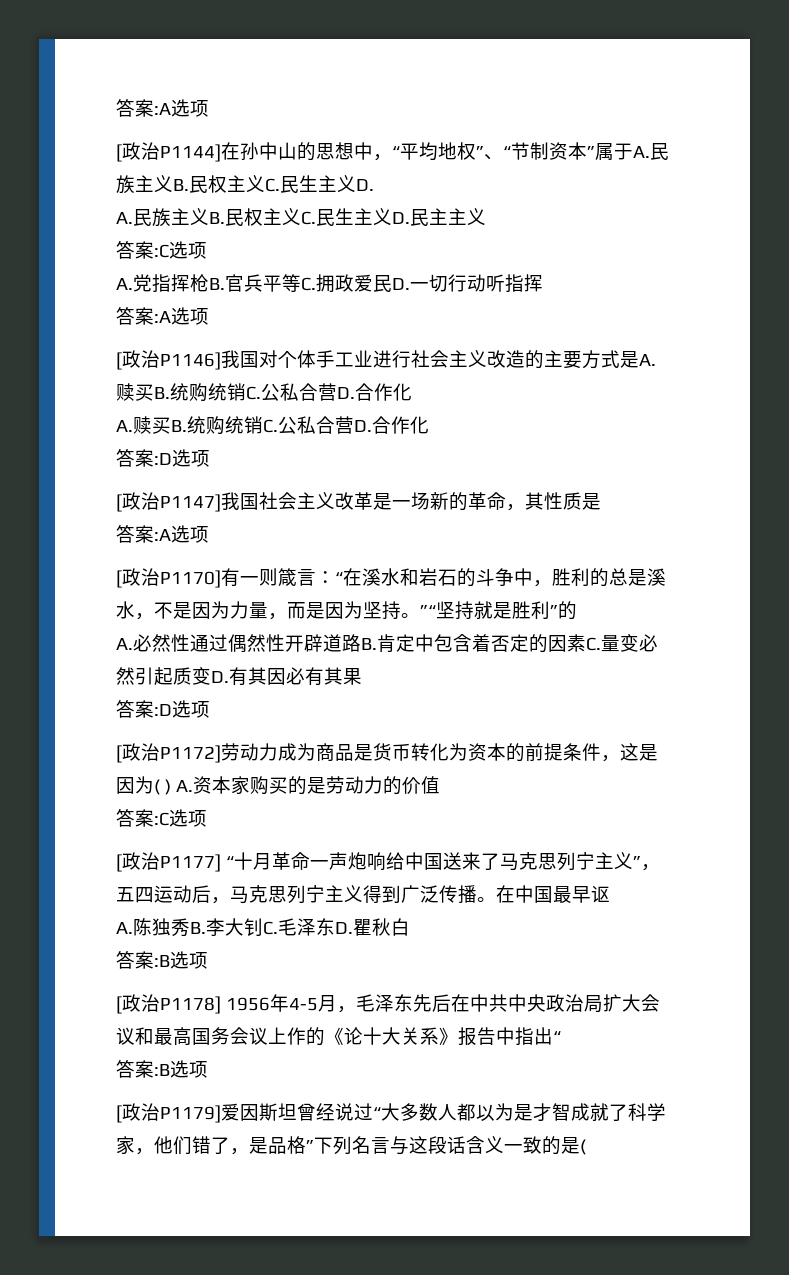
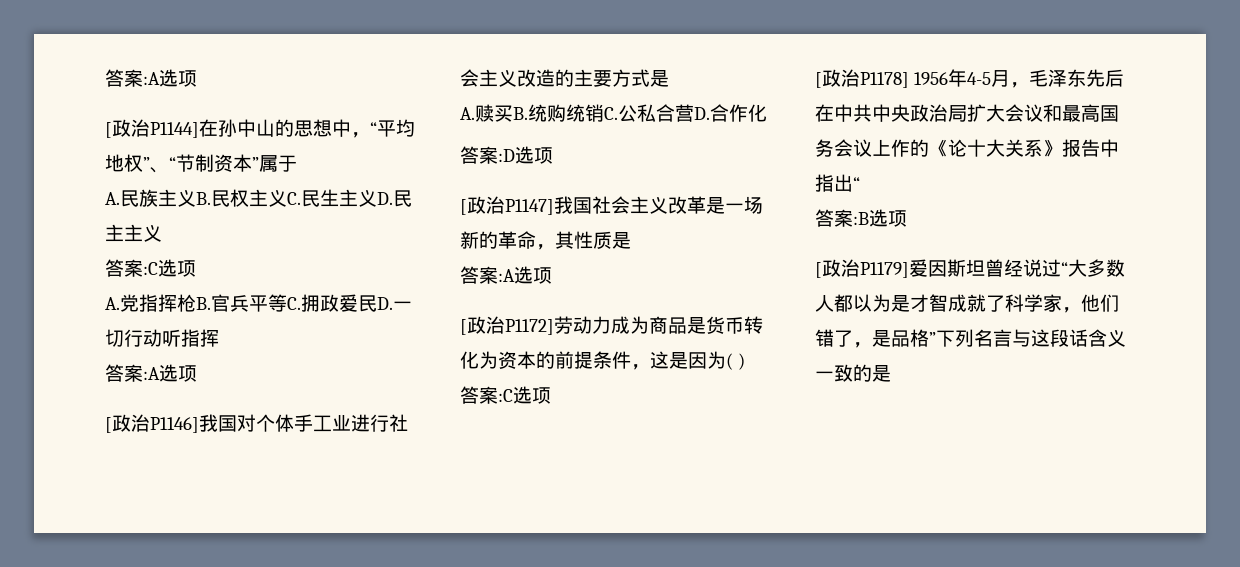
- [政治P1144]在孙中山的思想中，“平均地权”、“节制资本”属于A.民族主义B.民权主义C.民生主义D.
+ [政治P1144]在孙中山的思想中，“平均地权”、“节制资本”属于
- [政治P1146]我国对个体手工业进行社会主义改造的主要方式是A.赎买B.统购统销C.公私合营D.合作化
+ [政治P1146]我国对个体手工业进行社会主义改造的主要方式是
- [政治P1170]有一则箴言：“在溪水和岩石的斗争中，胜利的总是溪水，不是因为力量，而是因为坚持。”“坚持就是胜利”的
- A.必然性通过偶然性开辟道路B.肯定中包含着否定的因素C.量变必然引起质变D.有其因必有其果
- 答案:D选项
- [政治P1172]劳动力成为商品是货币转化为资本的前提条件，这是因为( ) A.资本家购买的是劳动力的价值
+ [政治P1172]劳动力成为商品是货币转化为资本的前提条件，这是因为( )
  答案:C选项
- [政治P1177] “十月革命一声炮响给中国送来了马克思列宁主义”，五四运动后，马克思列宁主义得到广泛传播。在中国最早讴
- A.陈独秀B.李大钊C.毛泽东D.瞿秋白
- 答案:B选项
- [政治P1179]爱因斯坦曾经说过“大多数人都以为是才智成就了科学家，他们错了，是品格”下列名言与这段话含义一致的是(
+ [政治P1179]爱因斯坦曾经说过“大多数人都以为是才智成就了科学家，他们错了，是品格”下列名言与这段话含义一致的是

